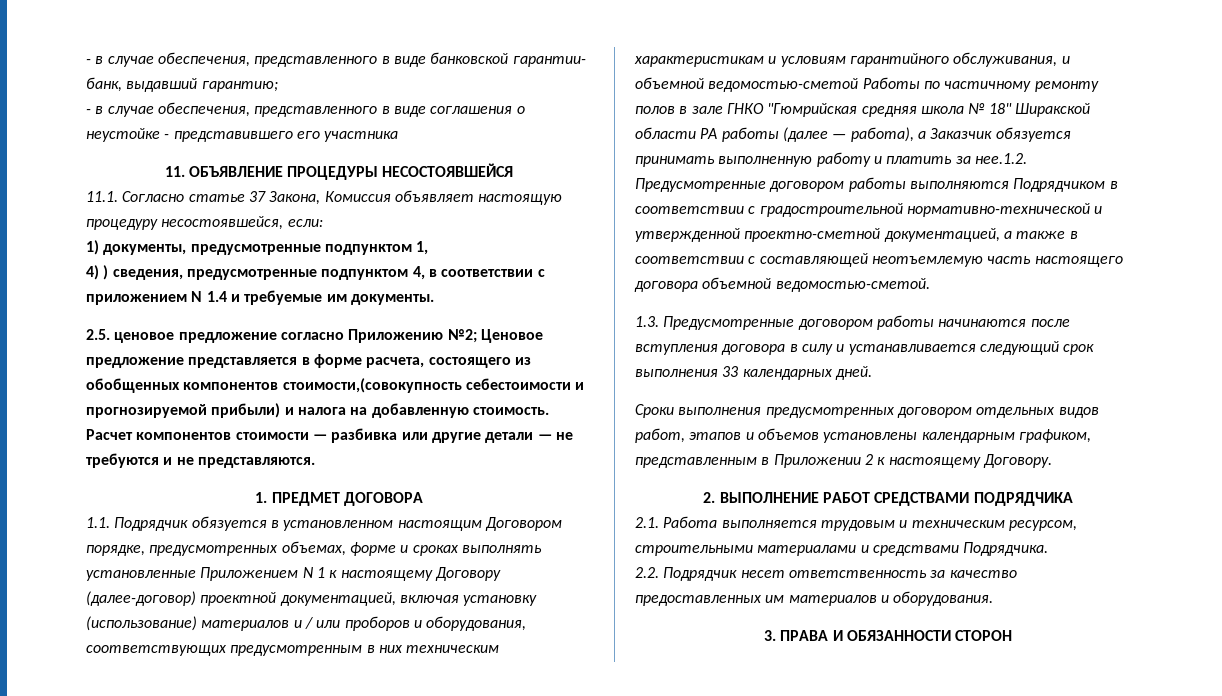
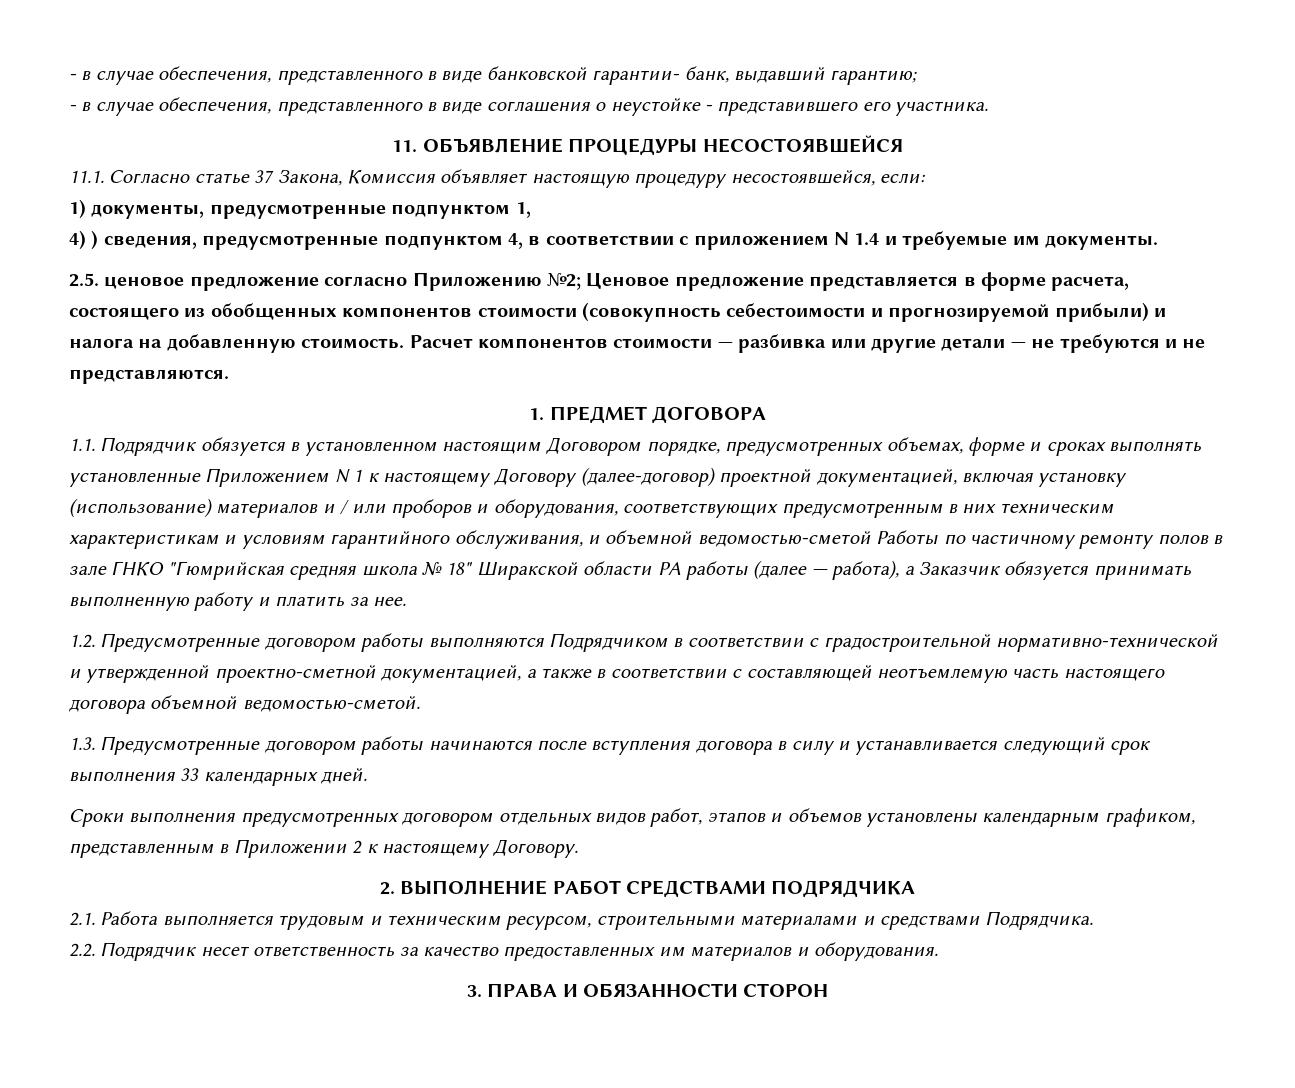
- - в случае обеспечения, представленного в виде соглашения о неустойке - представившего его участника
+ - в случае обеспечения, представленного в виде соглашения о неустойке - представившего его участника.
- 2.5. ценовое предложение согласно Приложению №2; Ценовое предложение представляется в форме расчета, состоящего из обобщенных компонентов стоимости,(совокупность себестоимости и прогнозируемой прибыли) и налога на добавленную стоимость.
+ 2.5. ценовое предложение согласно Приложению №2; Ценовое предложение представляется в форме расчета, состоящего из обобщенных компонентов стоимости (совокупность себестоимости и прогнозируемой прибыли) и налога на добавленную стоимость.
- 1.1. Подрядчик обязуется в установленном настоящим Договором порядке, предусмотренных объемах, форме и сроках выполнять установленные Приложением N 1 к настоящему Договору (далее-договор) проектной документацией, включая установку (использование) материалов и / или проборов и оборудования, соответствующих предусмотренным в них техническим характеристикам и условиям гарантийного обслуживания, и объемной ведомостью-сметой Работы по частичному ремонту полов в зале ГНКО "Гюмрийская средняя школа № 18" Ширакской области РА работы (далее — работа), а Заказчик обязуется принимать выполненную работу и платить за нее.1.2. Предусмотренные договором работы выполняются Подрядчиком в соответствии с градостроительной нормативно-технической и утвержденной проектно-сметной документацией, а также в соответствии с составляющей неотъемлемую часть настоящего договора объемной ведомостью-сметой.
+ 1.1. Подрядчик обязуется в установленном настоящим Договором порядке, предусмотренных объемах, форме и сроках выполнять установленные Приложением N 1 к настоящему Договору (далее-договор) проектной документацией, включая установку (использование) материалов и / или проборов и оборудования, соответствующих предусмотренным в них техническим характеристикам и условиям гарантийного обслуживания, и объемной ведомостью-сметой Работы по частичному ремонту полов в зале ГНКО "Гюмрийская средняя школа № 18" Ширакской области РА работы (далее — работа), а Заказчик обязуется принимать выполненную работу и платить за нее.
+ 1.2. Предусмотренные договором работы выполняются Подрядчиком в соответствии с градостроительной нормативно-технической и утвержденной проектно-сметной документацией, а также в соответствии с составляющей неотъемлемую часть настоящего договора объемной ведомостью-сметой.

